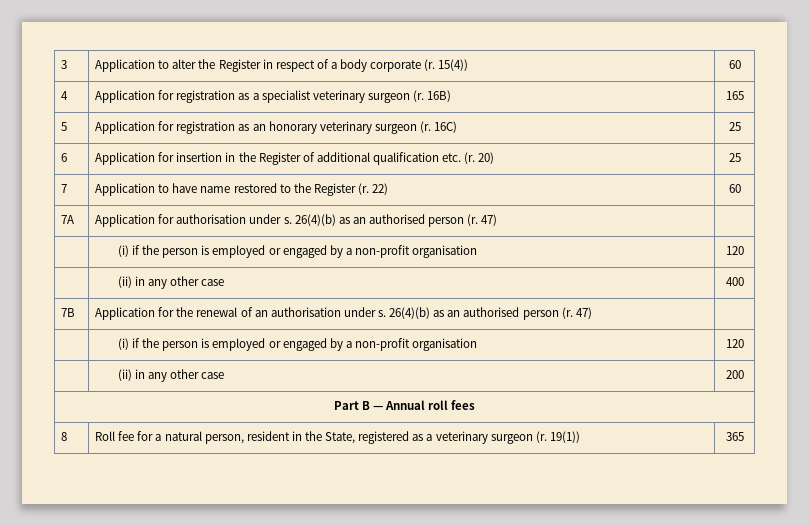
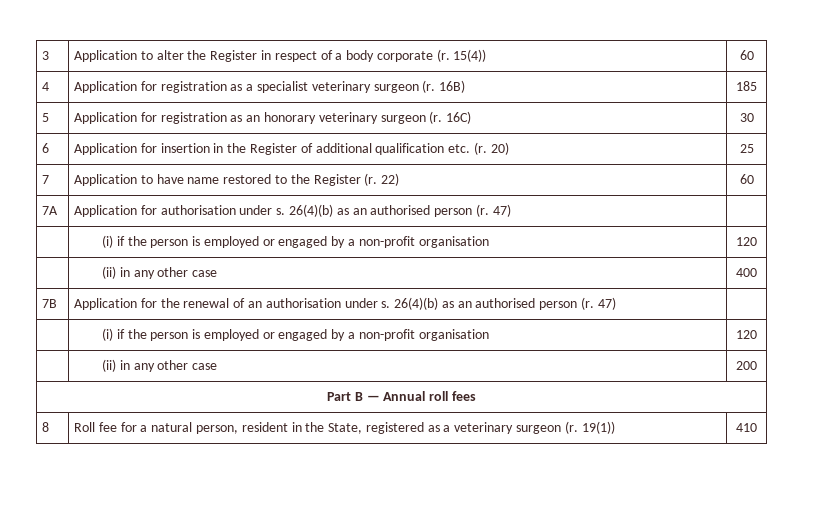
- 4 | Application for registration as a specialist veterinary surgeon (r. 16B) | 165
+ 4 | Application for registration as a specialist veterinary surgeon (r. 16B) | 185
- 5 | Application for registration as an honorary veterinary surgeon (r. 16C) | 25
+ 5 | Application for registration as an honorary veterinary surgeon (r. 16C) | 30
- 8 | Roll fee for a natural person, resident in the State, registered as a veterinary surgeon (r. 19(1)) | 365
+ 8 | Roll fee for a natural person, resident in the State, registered as a veterinary surgeon (r. 19(1)) | 410

